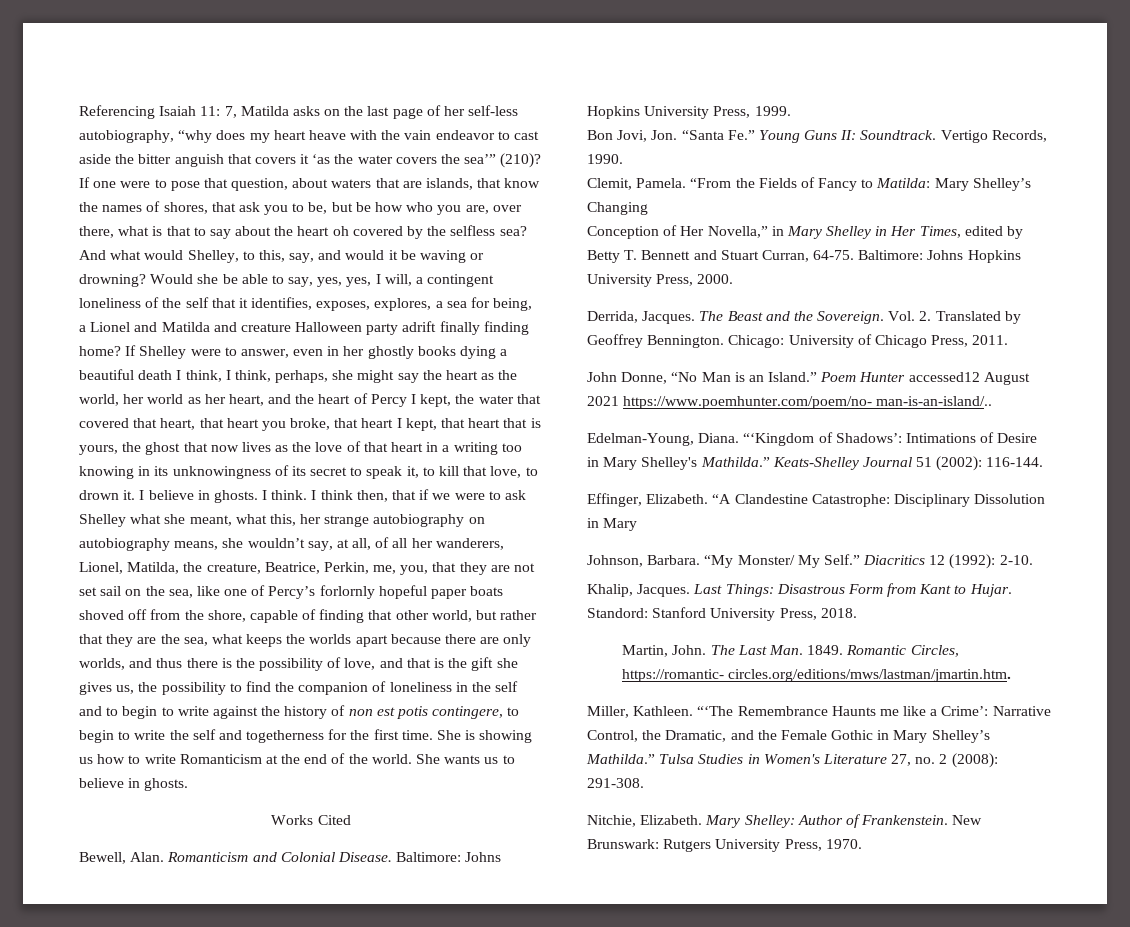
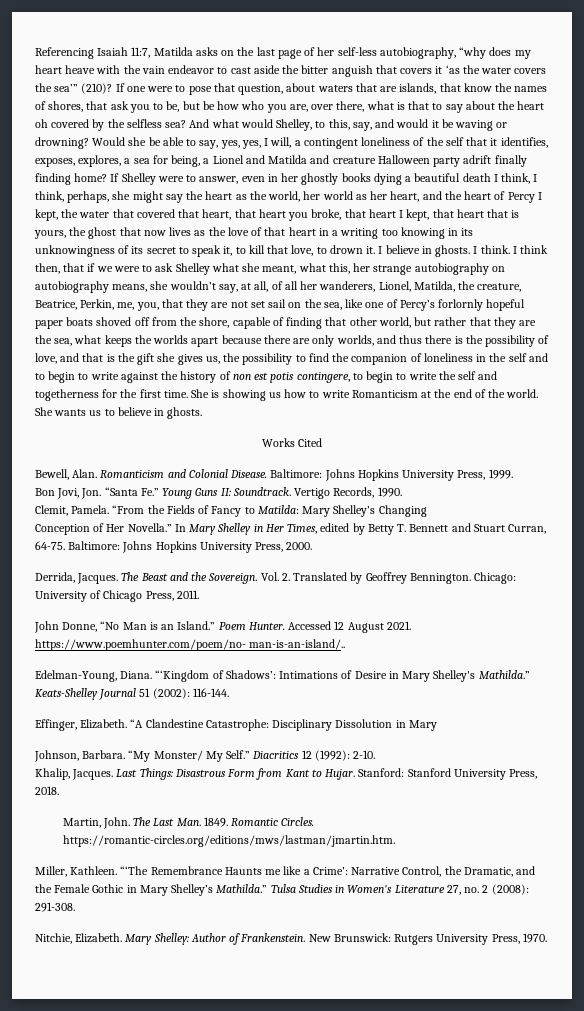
- Referencing Isaiah 11: 7, Matilda asks on the last page of her self-less autobiography, “why does my heart heave with the vain endeavor to cast aside the bitter anguish that covers it ‘as the water covers the sea’” (210)?
+ Referencing Isaiah 11:7, Matilda asks on the last page of her self-less autobiography, “why does my heart heave with the vain endeavor to cast aside the bitter anguish that covers it ‘as the water covers the sea’” (210)?
- Conception of Her Novella,” in Mary Shelley in Her Times, edited by Betty T. Bennett and Stuart Curran, 64-75.
+ Conception of Her Novella.” In Mary Shelley in Her Times, edited by Betty T. Bennett and Stuart Curran, 64-75.
- Poem Hunter accessed12 August 2021 https://www.poemhunter.com/poem/no- man-is-an-island/..
+ Poem Hunter. Accessed 12 August 2021. https://www.poemhunter.com/poem/no- man-is-an-island/..
- Standord: Stanford University Press, 2018.
+ Stanford: Stanford University Press, 2018.
- Romantic Circles, https://romantic- circles.org/editions/mws/lastman/jmartin.htm.
+ Romantic Circles. https://romantic-circles.org/editions/mws/lastman/jmartin.htm.
- New Brunswark: Rutgers University Press, 1970.
+ New Brunswick: Rutgers University Press, 1970.

